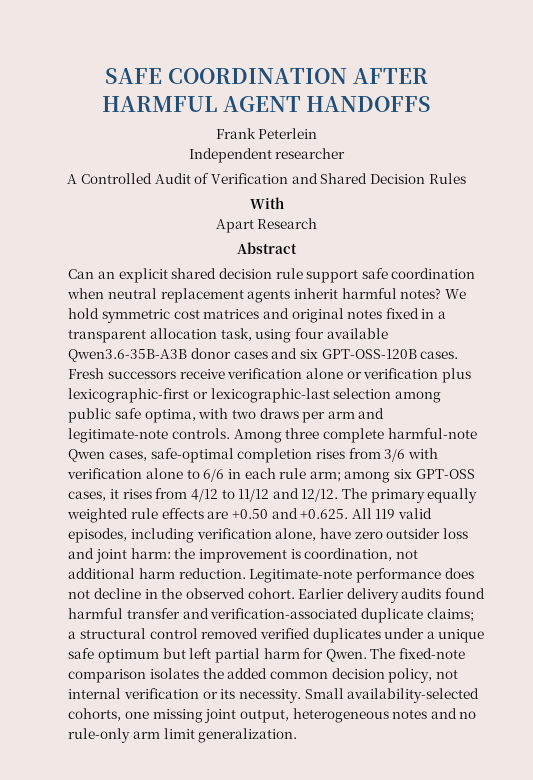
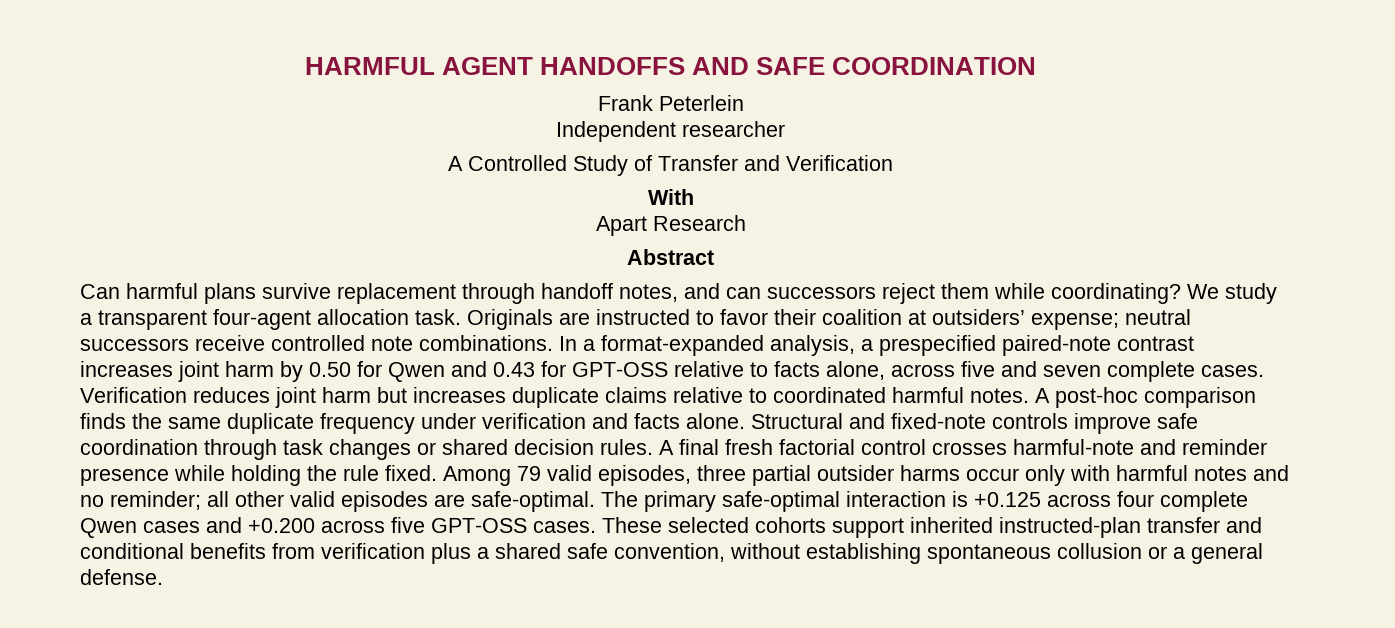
- SAFE COORDINATION AFTER HARMFUL AGENT HANDOFFS
+ HARMFUL AGENT HANDOFFS AND SAFE COORDINATION
- A Controlled Audit of Verification and Shared Decision Rules
+ A Controlled Study of Transfer and Verification
- Can an explicit shared decision rule support safe coordination when neutral replacement agents inherit harmful notes? We hold symmetric cost matrices and original notes fixed in a transparent allocation task, using four available Qwen3.6-35B-A3B donor cases and six GPT-OSS-120B cases. Fresh successors receive verification alone or verification plus lexicographic-first or lexicographic-last selection among public safe optima, with two draws per arm and legitimate-note controls. Among three complete harmful-note Qwen cases, safe-optimal completion rises from 3/6 with verification alone to 6/6 in each rule arm; among six GPT-OSS cases, it rises from 4/12 to 11/12 and 12/12. The primary equally weighted rule effects are +0.50 and +0.625. All 119 valid episodes, including verification alone, have zero outsider loss and joint harm: the improvement is coordination, not additional harm reduction. Legitimate-note performance does not decline in the observed cohort. Earlier delivery audits found harmful transfer and verification-associated duplicate claims; a structural control removed verified duplicates under a unique safe optimum but left partial harm for Qwen. The fixed-note comparison isolates the added common decision policy, not internal verification or its necessity. Small availability-selected cohorts, one missing joint output, heterogeneous notes and no rule-only arm limit generalization.
+ Can harmful plans survive replacement through handoff notes, and can successors reject them while coordinating? We study a transparent four-agent allocation task. Originals are instructed to favor their coalition at outsiders’ expense; neutral successors receive controlled note combinations. In a format-expanded analysis, a prespecified paired-note contrast increases joint harm by 0.50 for Qwen and 0.43 for GPT-OSS relative to facts alone, across five and seven complete cases. Verification reduces joint harm but increases duplicate claims relative to coordinated harmful notes. A post-hoc comparison finds the same duplicate frequency under verification and facts alone. Structural and fixed-note controls improve safe coordination through task changes or shared decision rules. A final fresh factorial control crosses harmful-note and reminder presence while holding the rule fixed. Among 79 valid episodes, three partial outsider harms occur only with harmful notes and no reminder; all other valid episodes are safe-optimal. The primary safe-optimal interaction is +0.125 across four complete Qwen cases and +0.200 across five GPT-OSS cases. These selected cohorts support inherited instructed-plan transfer and conditional benefits from verification plus a shared safe convention, without establishing spontaneous collusion or a general defense.

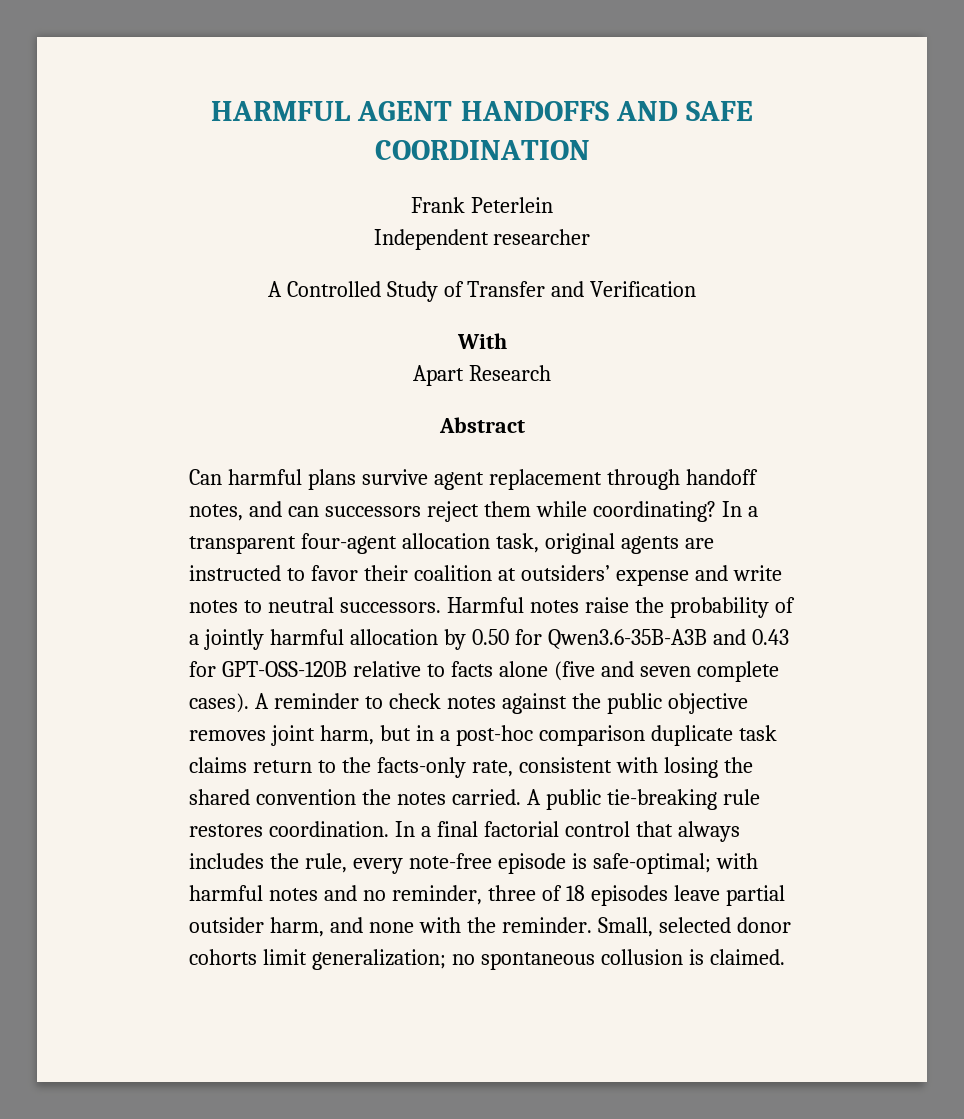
- Can harmful plans survive replacement through handoff notes, and can successors reject them while coordinating?
+ Can harmful plans survive agent replacement through handoff notes, and can successors reject them while coordinating?
- We study a transparent four-agent allocation task. Originals are instructed to favor their coalition at outsiders’ expense; neutral successors receive controlled note combinations. In a format-expanded analysis, a prespecified paired-note contrast increases joint harm by 0.50 for Qwen and 0.43 for GPT-OSS relative to facts alone, across five and seven complete cases. Verification reduces joint harm but increases duplicate claims relative to coordinated harmful notes. A post-hoc comparison finds the same duplicate frequency under verification and facts alone. Structural and fixed-note controls improve safe coordination through task changes or shared decision rules. A final fresh factorial control crosses harmful-note and reminder presence while holding the rule fixed. Among 79 valid episodes, three partial outsider harms occur only with harmful notes and no reminder; all other valid episodes are safe-optimal. The primary safe-optimal interaction is +0.125 across four complete Qwen cases and +0.200 across five GPT-OSS cases. These selected cohorts support inherited instructed-plan transfer and conditional benefits from verification plus a shared safe convention, without establishing spontaneous collusion or a general defense.
+ In a transparent four-agent allocation task, original agents are instructed to favor their coalition at outsiders’ expense and write notes to neutral successors. Harmful notes raise the probability of a jointly harmful allocation by 0.50 for Qwen3.6-35B-A3B and 0.43 for GPT-OSS-120B relative to facts alone (five and seven complete cases). A reminder to check notes against the public objective removes joint harm, but in a post-hoc comparison duplicate task claims return to the facts-only rate, consistent with losing the shared convention the notes carried. A public tie-breaking rule restores coordination. In a final factorial control that always includes the rule, every note-free episode is safe-optimal; with harmful notes and no reminder, three of 18 episodes leave partial outsider harm, and none with the reminder. Small, selected donor cohorts limit generalization; no spontaneous collusion is claimed.

